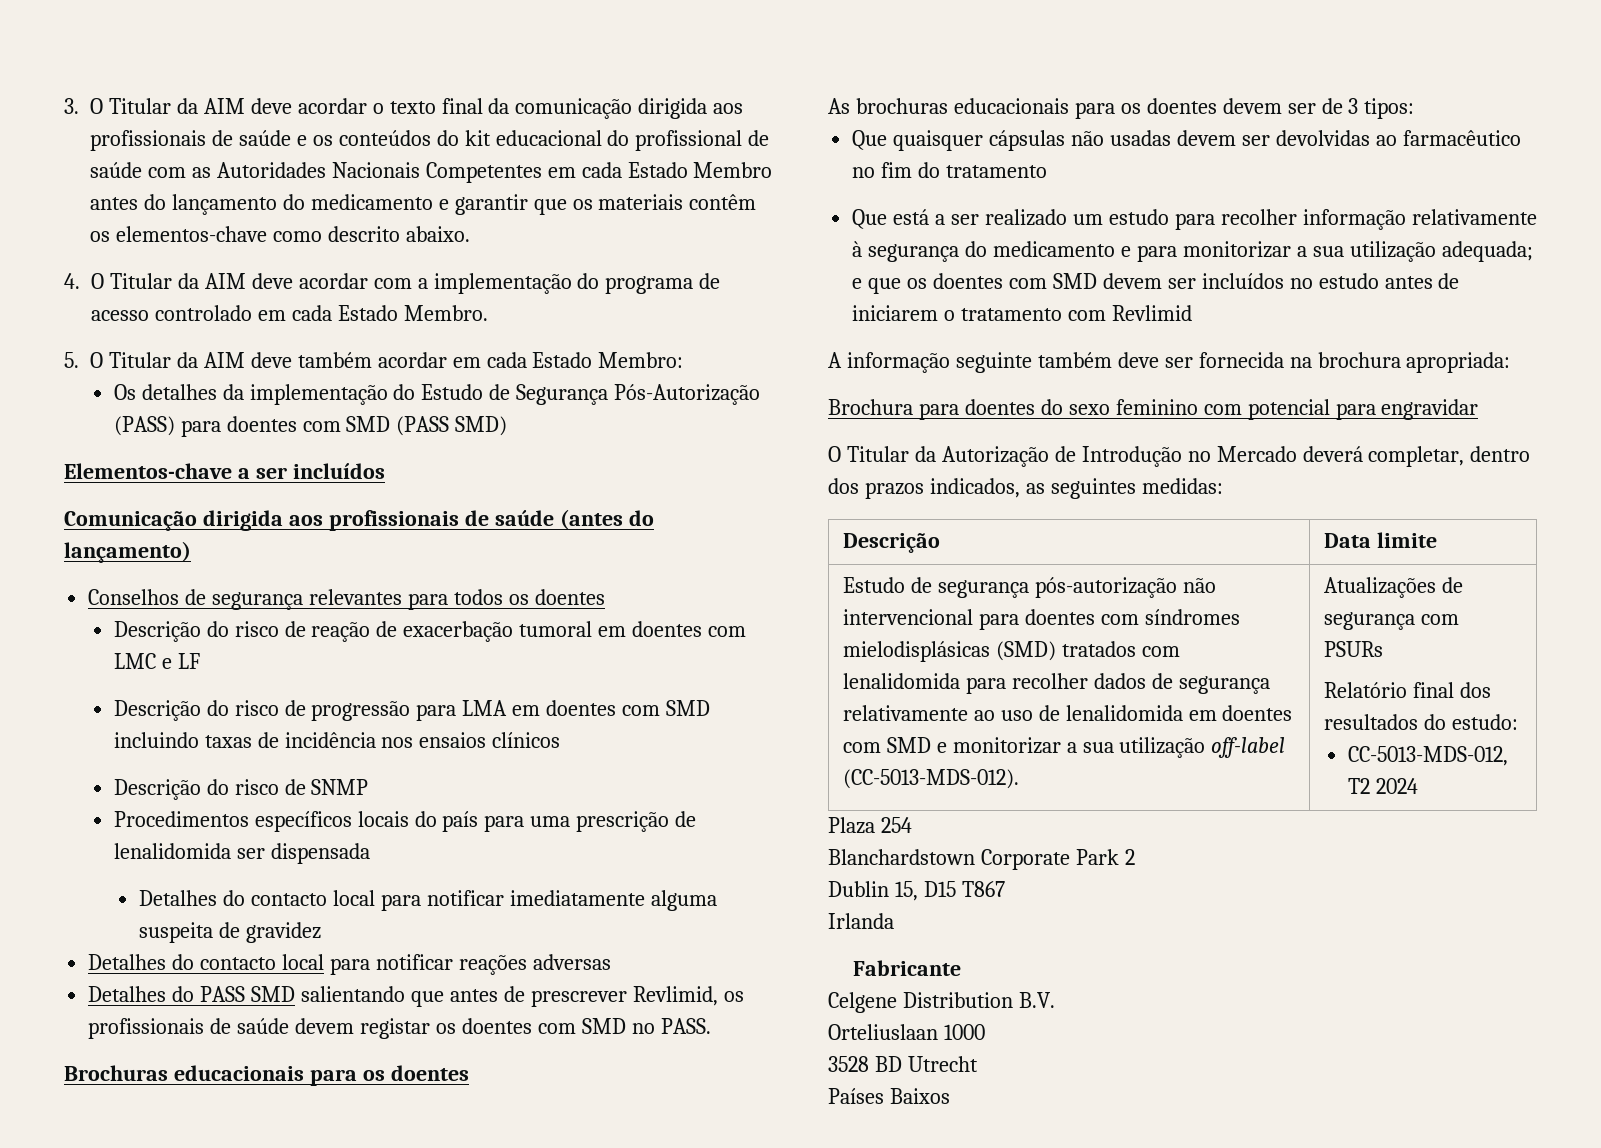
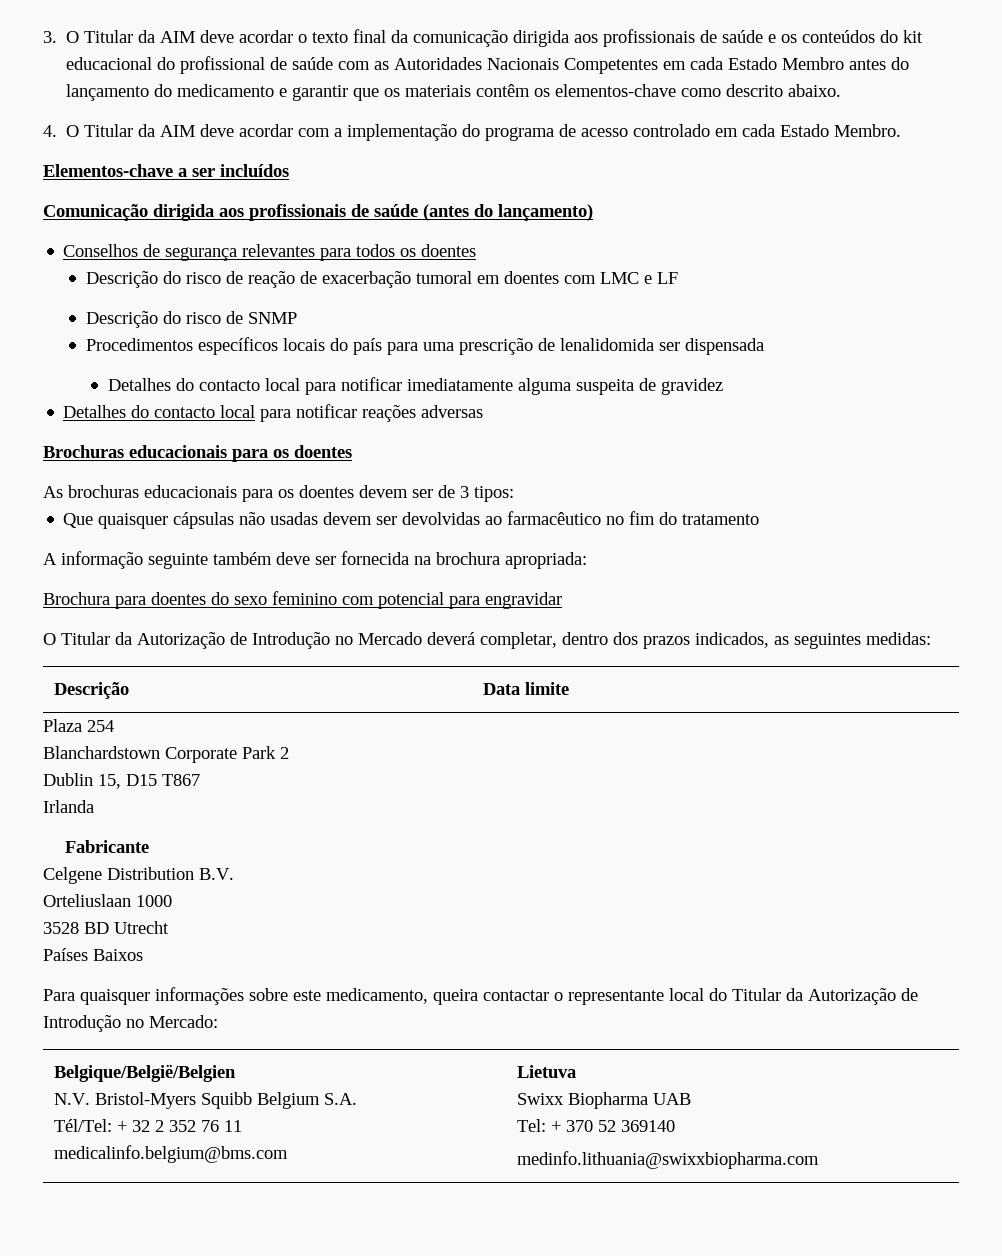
- 5. O Titular da AIM deve também acordar em cada Estado Membro:
- Os detalhes da implementação do Estudo de Segurança Pós-Autorização (PASS) para doentes com SMD (PASS SMD)
- Descrição do risco de progressão para LMA em doentes com SMD incluindo taxas de incidência nos ensaios clínicos
- Detalhes do PASS SMD salientando que antes de prescrever Revlimid, os profissionais de saúde devem registar os doentes com SMD no PASS.
- Que está a ser realizado um estudo para recolher informação relativamente à segurança do medicamento e para monitorizar a sua utilização adequada; e que os doentes com SMD devem ser incluídos no estudo antes de iniciarem o tratamento com Revlimid
- Estudo de segurança pós-autorização não intervencional para doentes com síndromes mielodisplásicas (SMD) tratados com lenalidomida para recolher dados de segurança relativamente ao uso de lenalidomida em doentes com SMD e monitorizar a sua utilização off-label (CC-5013-MDS-012). | Atualizações de segurança com PSURs
- Relatório final dos resultados do estudo:
- CC-5013-MDS-012, T2 2024
+ Para quaisquer informações sobre este medicamento, queira contactar o representante local do Titular da Autorização de Introdução no Mercado:
+ Belgique/België/Belgien
+ N.V. Bristol-Myers Squibb Belgium S.A.
+ Tél/Tel: + 32 2 352 76 11
+ medicalinfo.belgium@bms.com | Lietuva
+ Swixx Biopharma UAB
+ Tel: + 370 52 369140
+ medinfo.lithuania@swixxbiopharma.com

